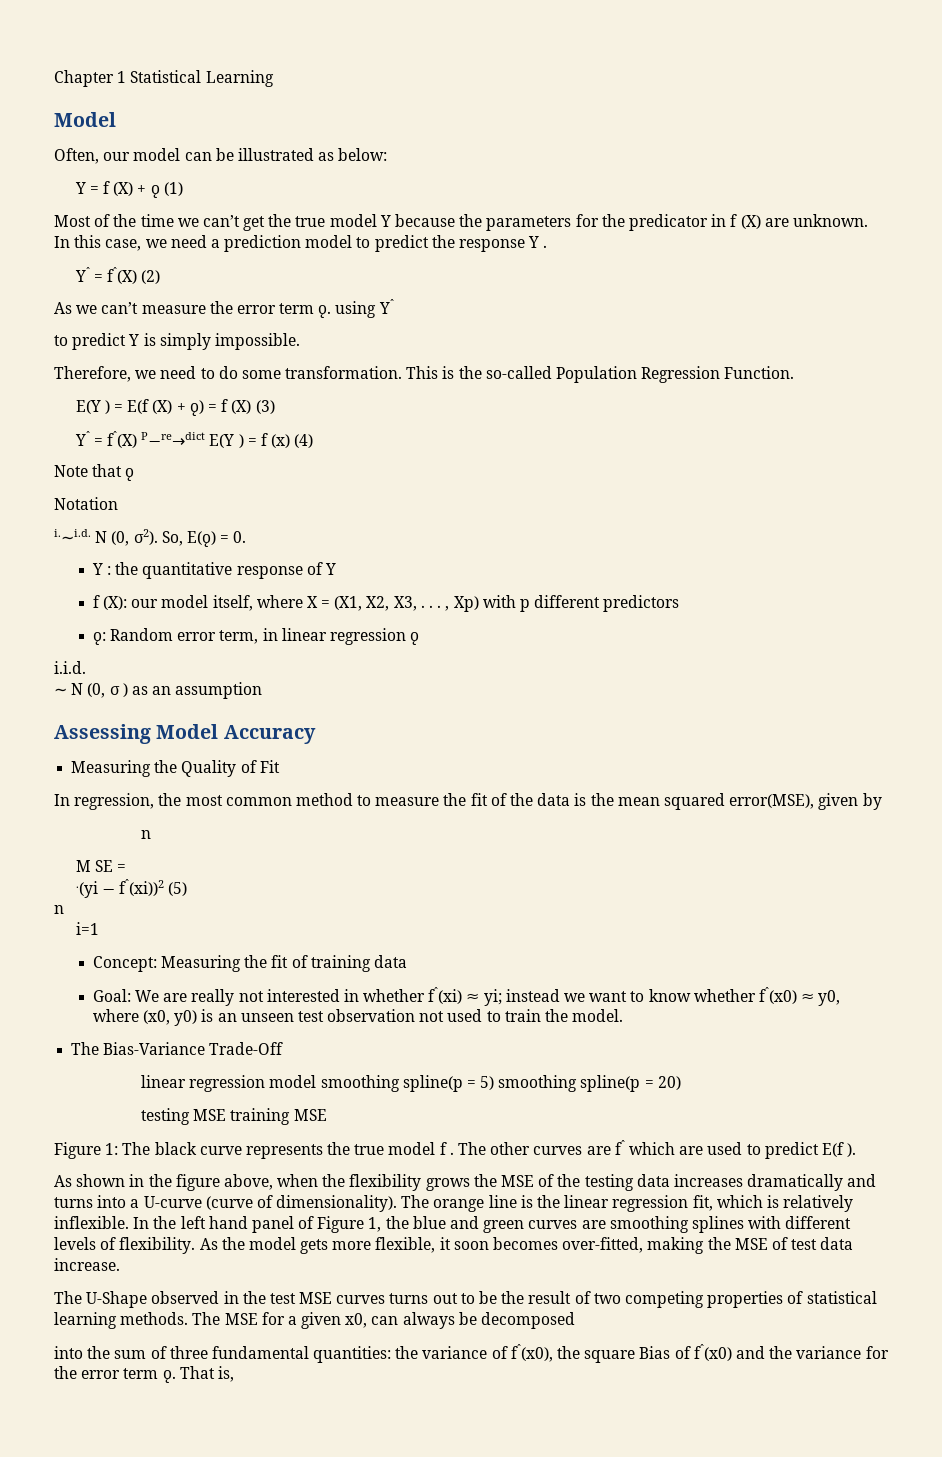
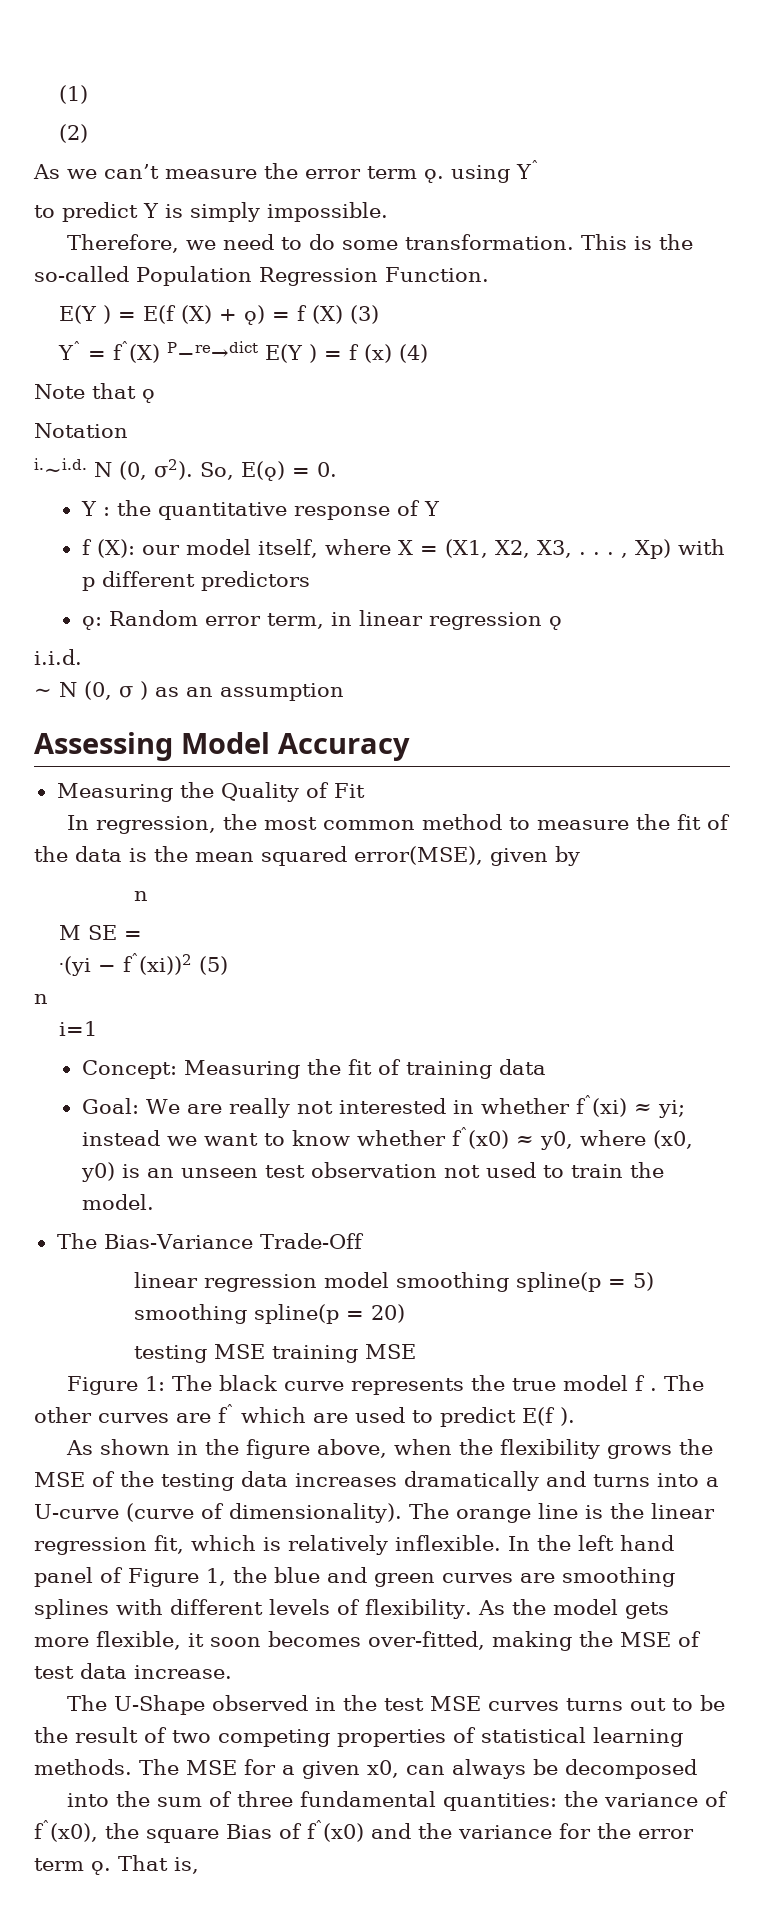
- Chapter 1 Statistical Learning
- Model
- Often, our model can be illustrated as below:
- Y = f (X) + ǫ (1)
- Most of the time we can’t get the true model Y because the parameters for the predicator in f (X) are unknown. In this case, we need a prediction model to predict the response Y .
- Yˆ = fˆ(X) (2)
+ (1)
+ (2)

